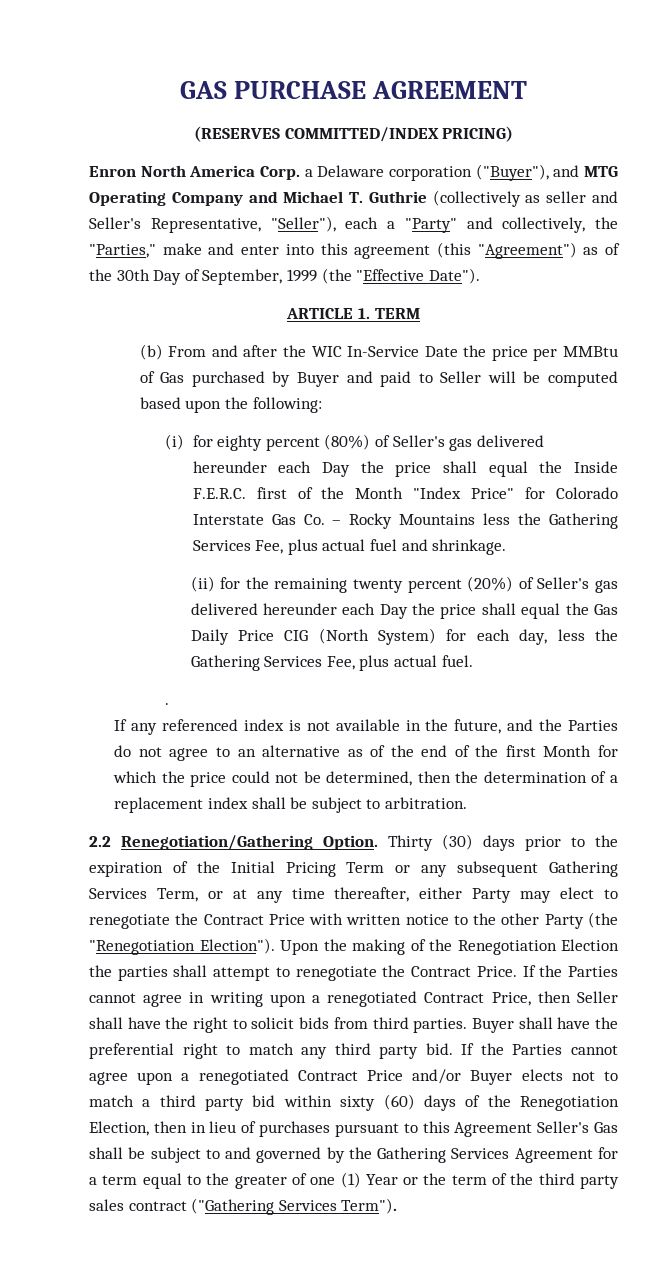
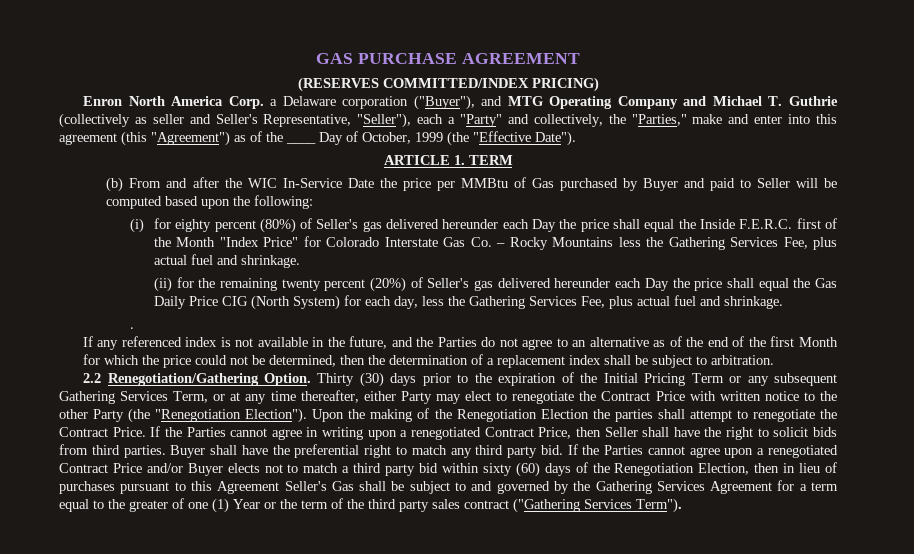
- Enron North America Corp. a Delaware corporation ("Buyer"), and MTG Operating Company and Michael T. Guthrie (collectively as seller and Seller's Representative, "Seller"), each a "Party" and collectively, the "Parties," make and enter into this agreement (this "Agreement") as of the 30th Day of September, 1999 (the "Effective Date").
+ Enron North America Corp. a Delaware corporation ("Buyer"), and MTG Operating Company and Michael T. Guthrie (collectively as seller and Seller's Representative, "Seller"), each a "Party" and collectively, the "Parties," make and enter into this agreement (this "Agreement") as of the ____ Day of October, 1999 (the "Effective Date").
- (ii) for the remaining twenty percent (20%) of Seller's gas delivered hereunder each Day the price shall equal the Gas Daily Price CIG (North System) for each day, less the Gathering Services Fee, plus actual fuel.
+ (ii) for the remaining twenty percent (20%) of Seller's gas delivered hereunder each Day the price shall equal the Gas Daily Price CIG (North System) for each day, less the Gathering Services Fee, plus actual fuel and shrinkage.

